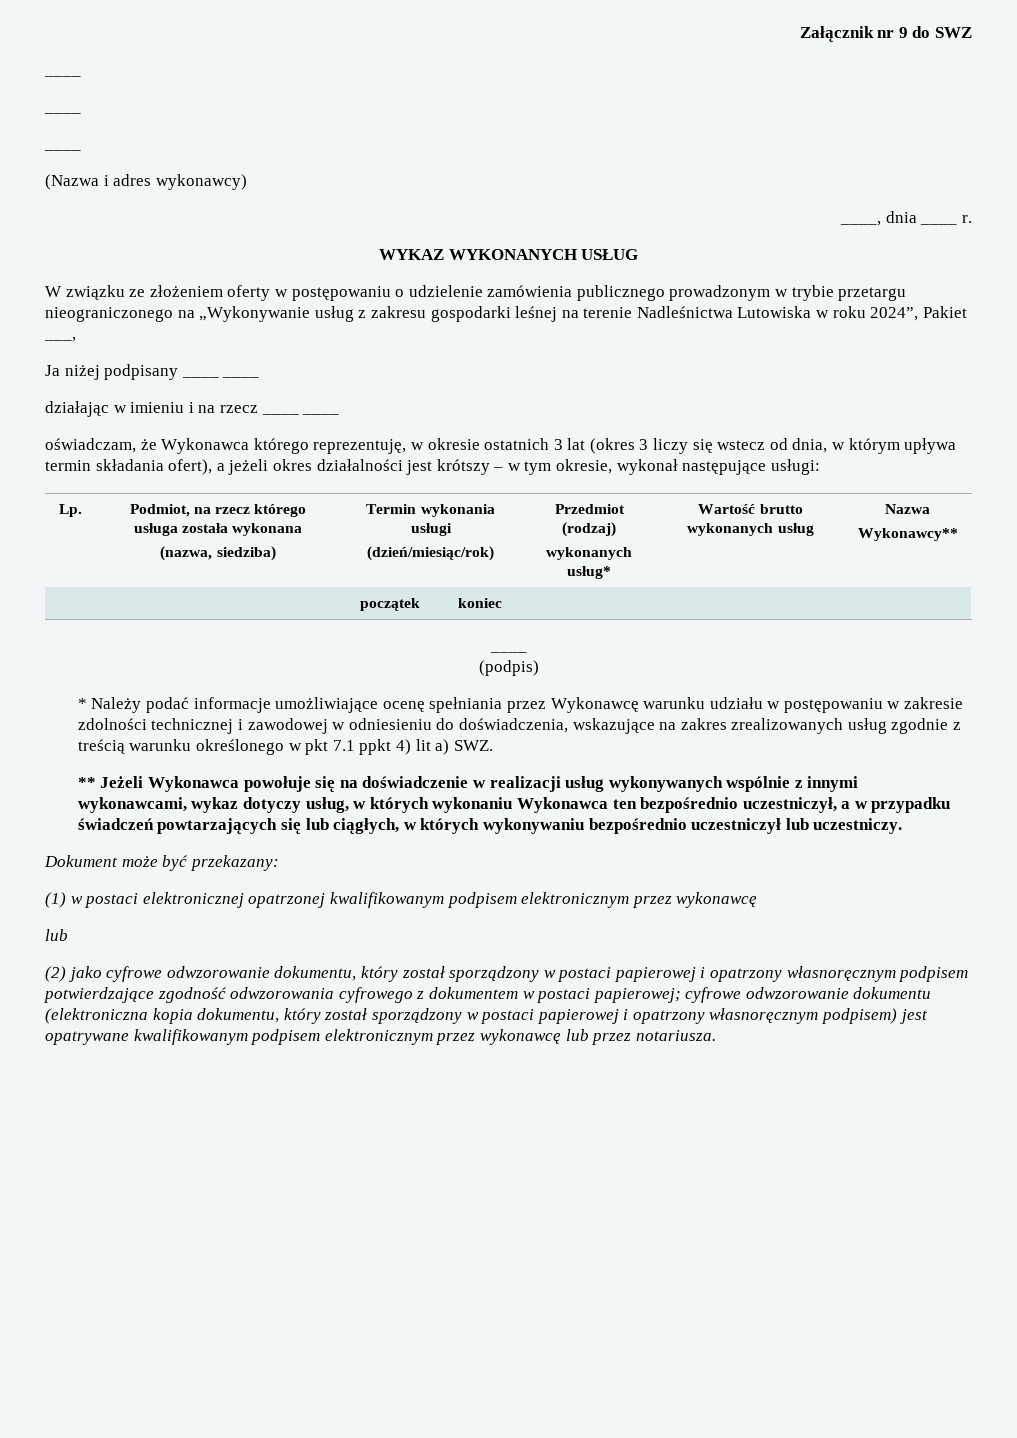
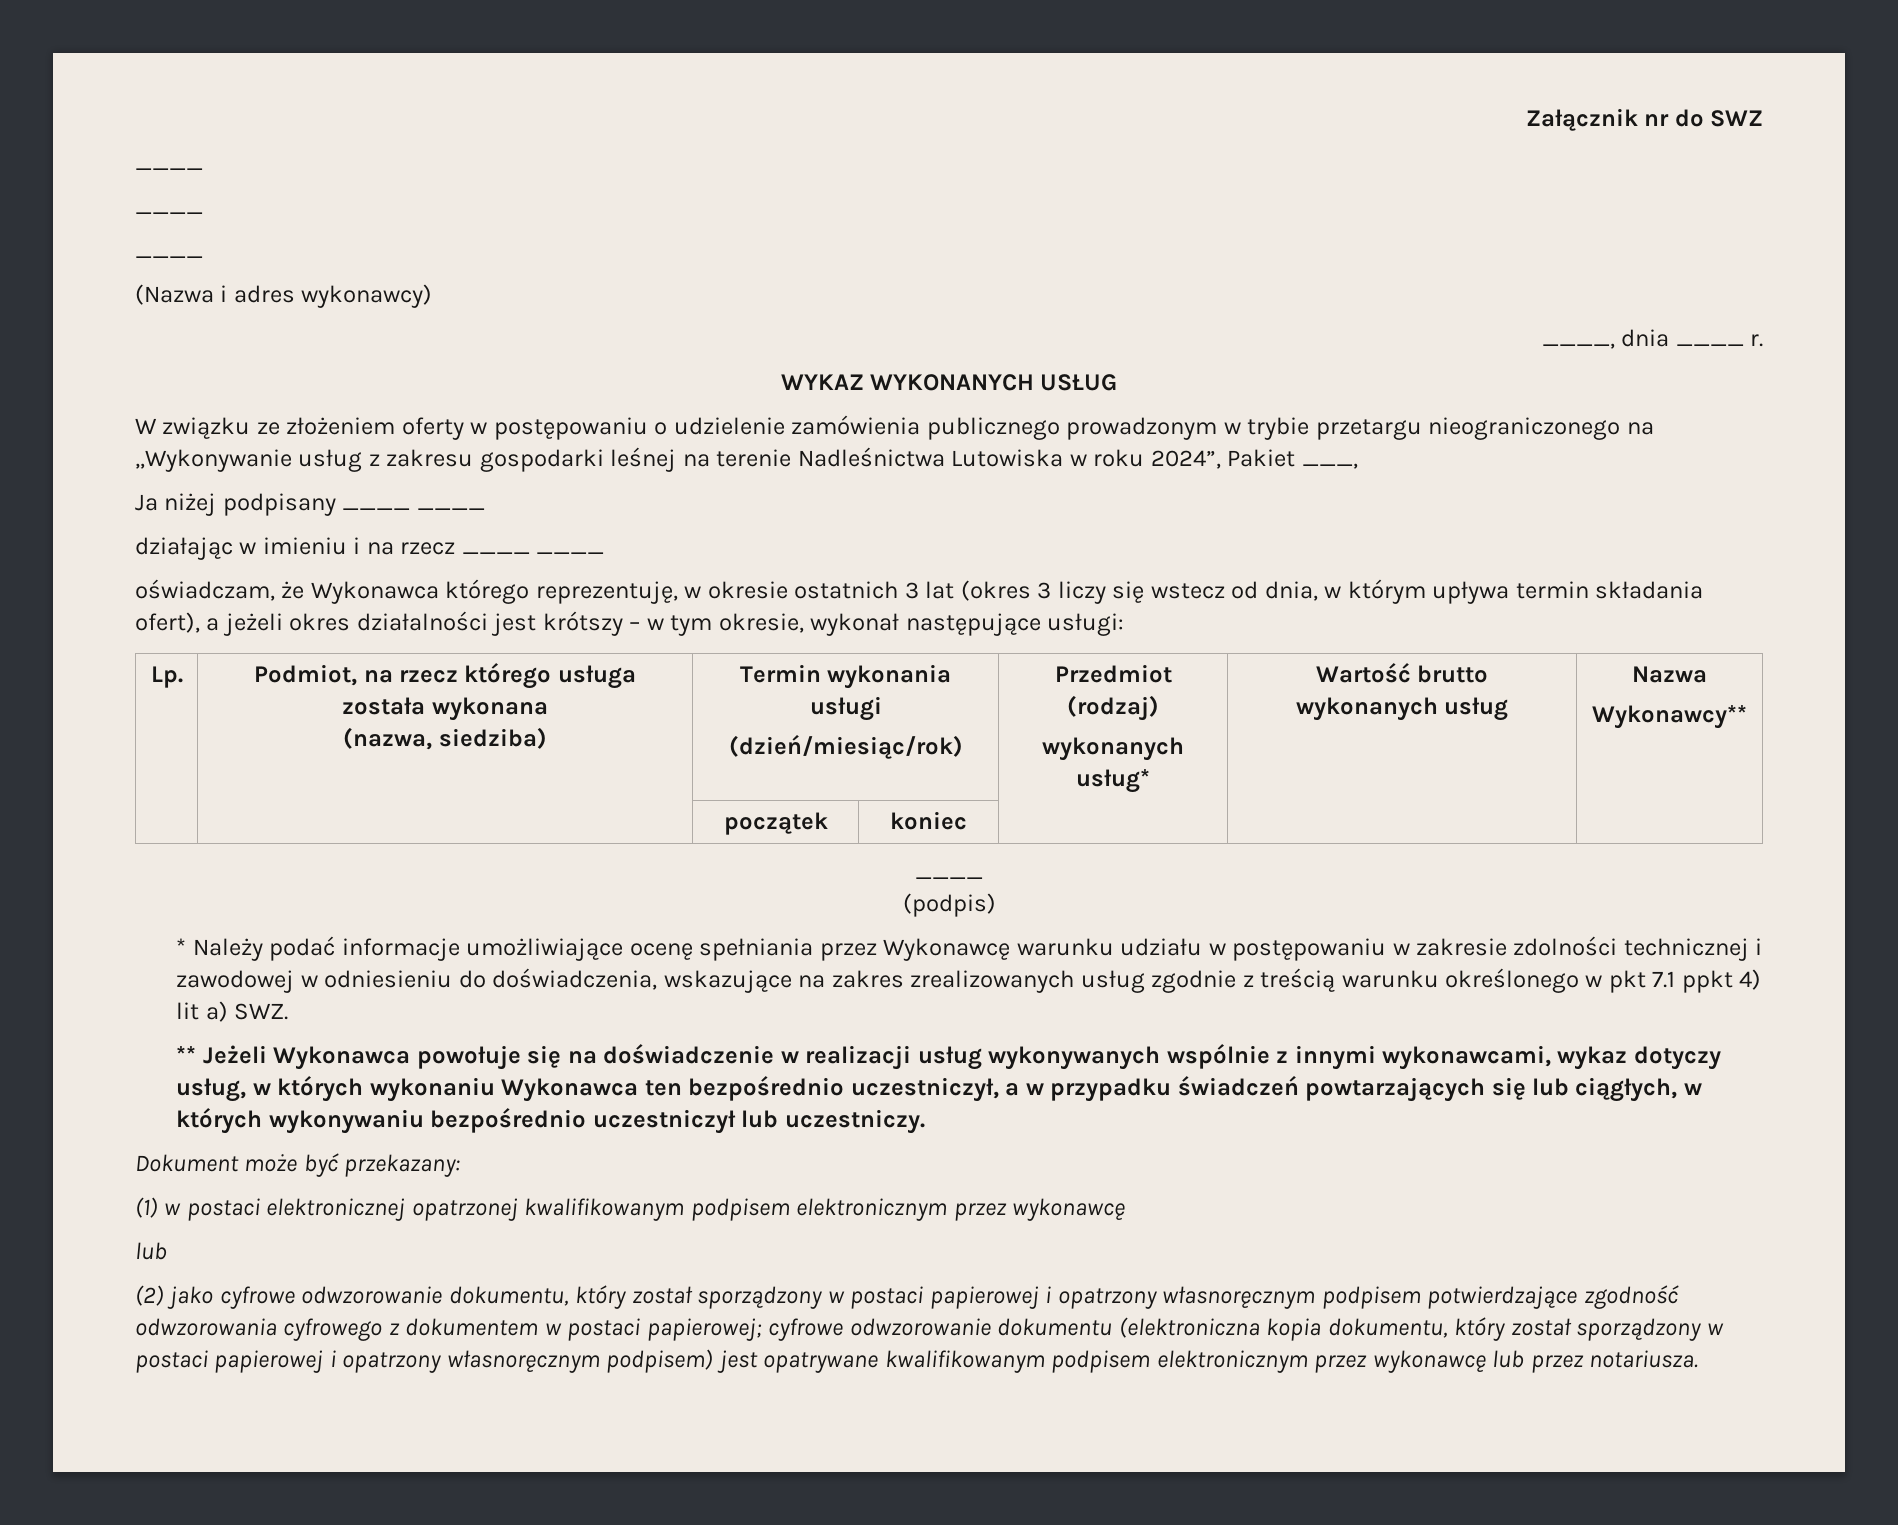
- Załącznik nr 9 do SWZ
+ Załącznik nr do SWZ

